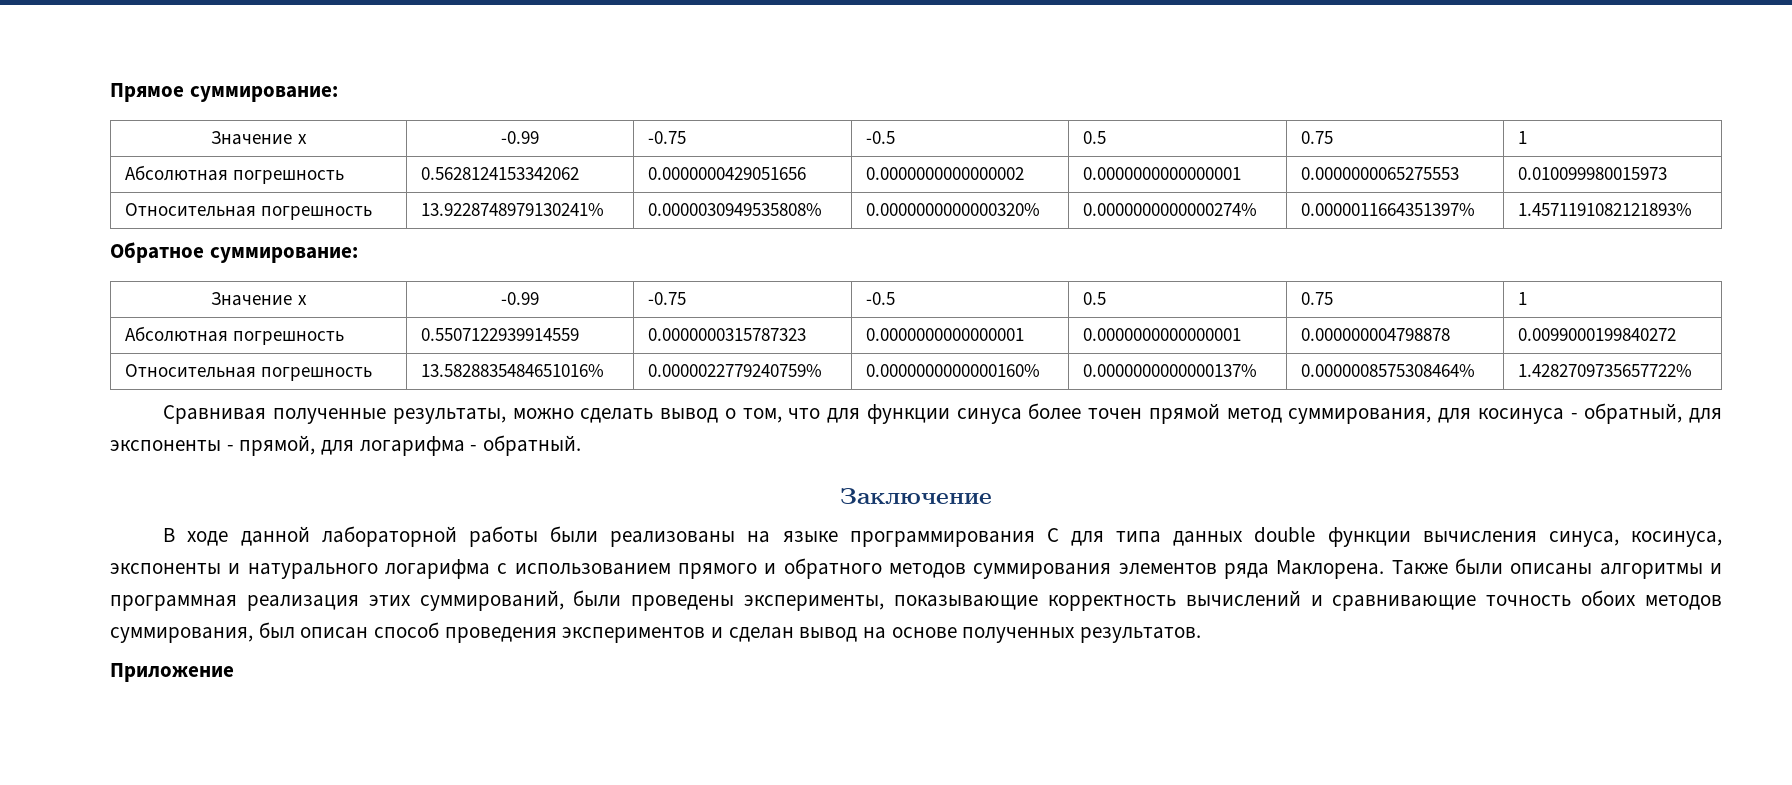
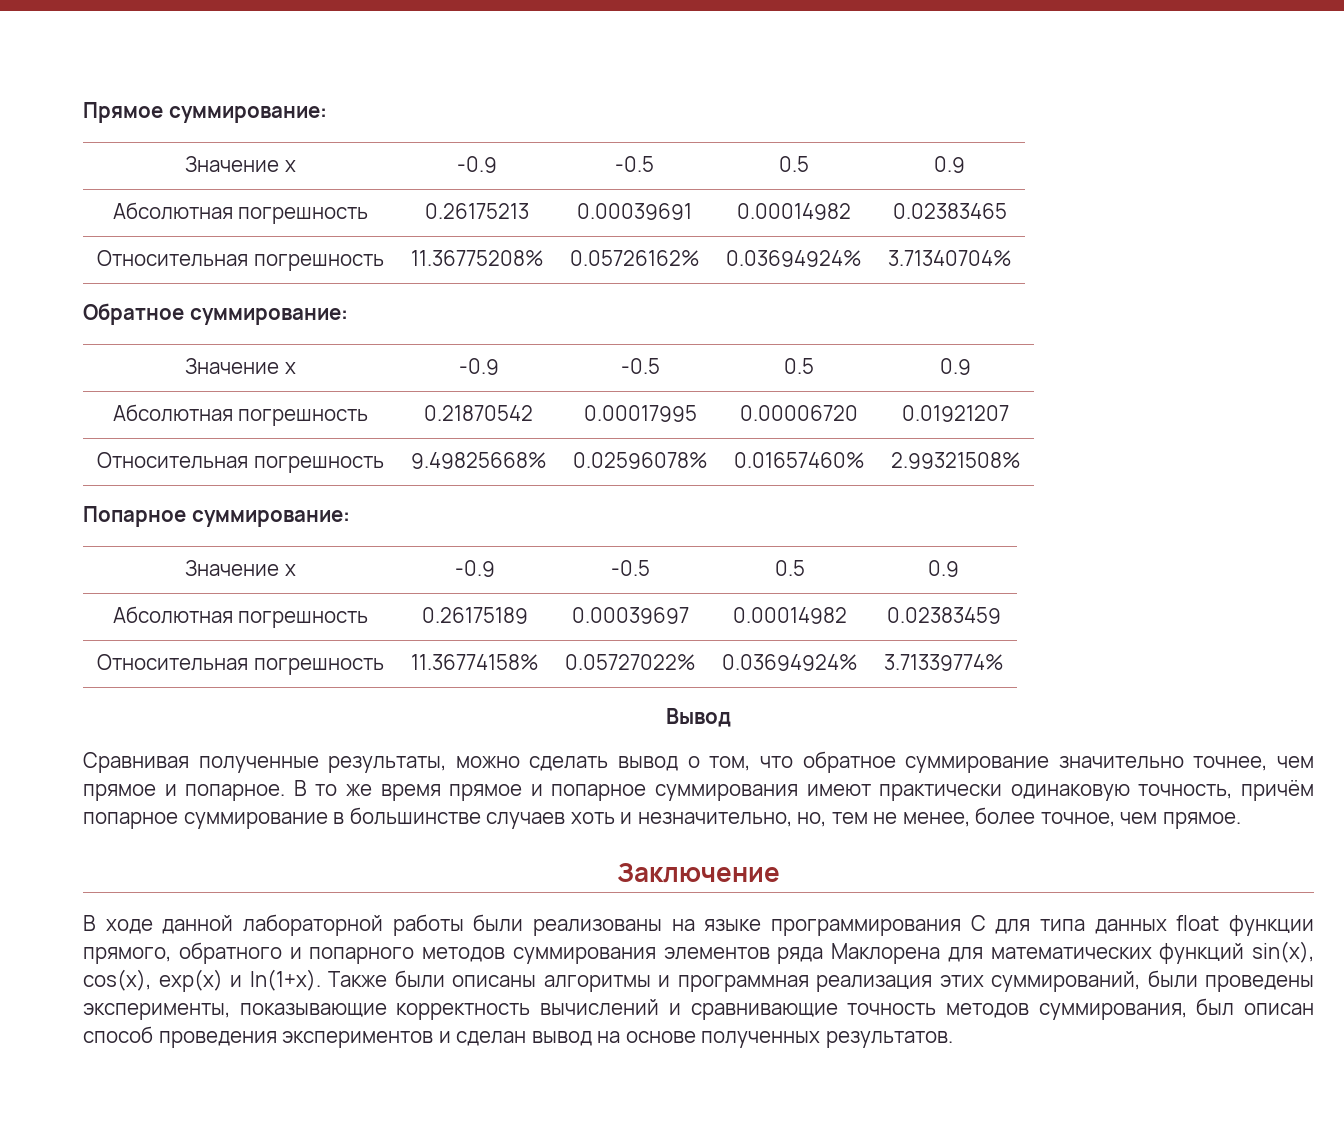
  Прямое суммирование:
- Значение х | -0.99 | -0.75 | -0.5 | 0.5 | 0.75 | 1
- Абсолютная погрешность | 0.5628124153342062 | 0.0000000429051656 | 0.0000000000000002 | 0.0000000000000001 | 0.0000000065275553 | 0.010099980015973
- Относительная погрешность | 13.9228748979130241% | 0.0000030949535808% | 0.0000000000000320% | 0.0000000000000274% | 0.0000011664351397% | 1.4571191082121893%
+ Значение х | -0.9 | -0.5 | 0.5 | 0.9
+ Абсолютная погрешность | 0.26175213 | 0.00039691 | 0.00014982 | 0.02383465
+ Относительная погрешность | 11.36775208% | 0.05726162% | 0.03694924% | 3.71340704%
  Обратное суммирование:
- Значение х | -0.99 | -0.75 | -0.5 | 0.5 | 0.75 | 1
- Абсолютная погрешность | 0.5507122939914559 | 0.0000000315787323 | 0.0000000000000001 | 0.0000000000000001 | 0.000000004798878 | 0.0099000199840272
- Относительная погрешность | 13.5828835484651016% | 0.0000022779240759% | 0.0000000000000160% | 0.0000000000000137% | 0.0000008575308464% | 1.4282709735657722%
+ Значение х | -0.9 | -0.5 | 0.5 | 0.9
+ Абсолютная погрешность | 0.21870542 | 0.00017995 | 0.00006720 | 0.01921207
+ Относительная погрешность | 9.49825668% | 0.02596078% | 0.01657460% | 2.99321508%
+ Попарное суммирование:
+ Значение х | -0.9 | -0.5 | 0.5 | 0.9
+ Абсолютная погрешность | 0.26175189 | 0.00039697 | 0.00014982 | 0.02383459
+ Относительная погрешность | 11.36774158% | 0.05727022% | 0.03694924% | 3.71339774%
+ Вывод
- Сравнивая полученные результаты, можно сделать вывод о том, что для функции синуса более точен прямой метод суммирования, для косинуса - обратный, для экспоненты - прямой, для логарифма - обратный.
+ Сравнивая полученные результаты, можно сделать вывод о том, что обратное суммирование значительно точнее, чем прямое и попарное. В то же время прямое и попарное суммирования имеют практически одинаковую точность, причём попарное суммирование в большинстве случаев хоть и незначительно, но, тем не менее, более точное, чем прямое.
- В ходе данной лабораторной работы были реализованы на языке программирования C для типа данных double функции вычисления синуса, косинуса, экспоненты и натурального логарифма с использованием прямого и обратного методов суммирования элементов ряда Маклорена.
+ В ходе данной лабораторной работы были реализованы на языке программирования C для типа данных float функции прямого, обратного и попарного методов суммирования элементов ряда Маклорена для математических функций sin(x), cos(x), exp(x) и ln(1+x).
- Также были описаны алгоритмы и программная реализация этих суммирований, были проведены эксперименты, показывающие корректность вычислений и сравнивающие точность обоих методов суммирования, был описан способ проведения экспериментов и сделан вывод на основе полученных результатов.
+ Также были описаны алгоритмы и программная реализация этих суммирований, были проведены эксперименты, показывающие корректность вычислений и сравнивающие точность методов суммирования, был описан способ проведения экспериментов и сделан вывод на основе полученных результатов.
- Приложение

